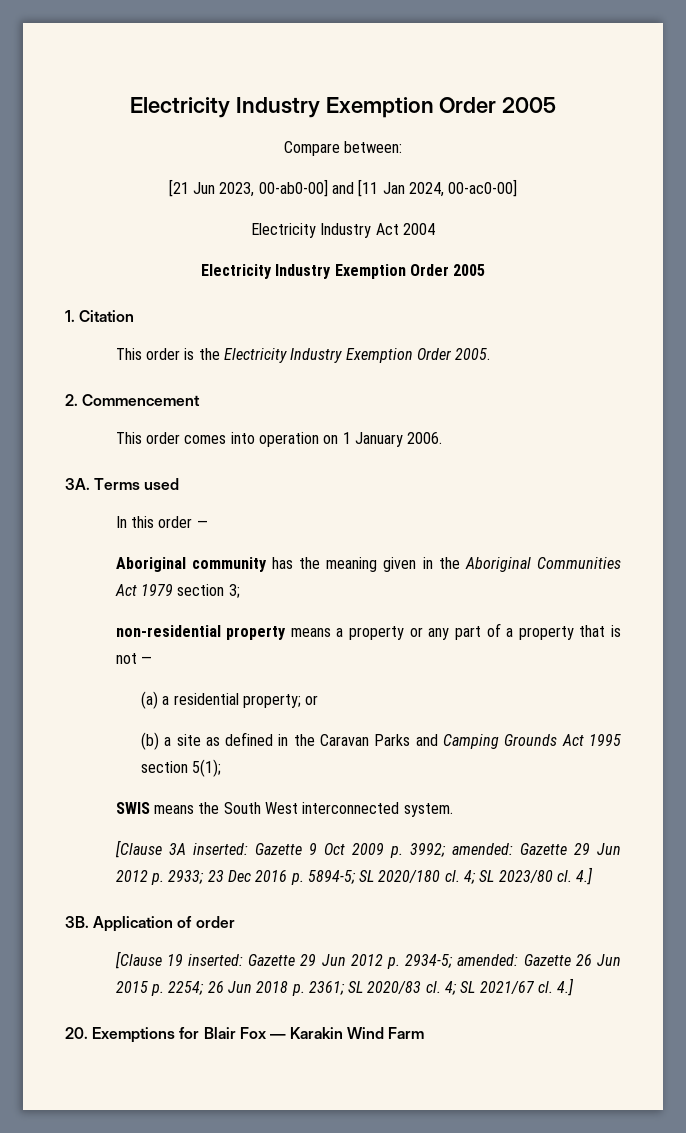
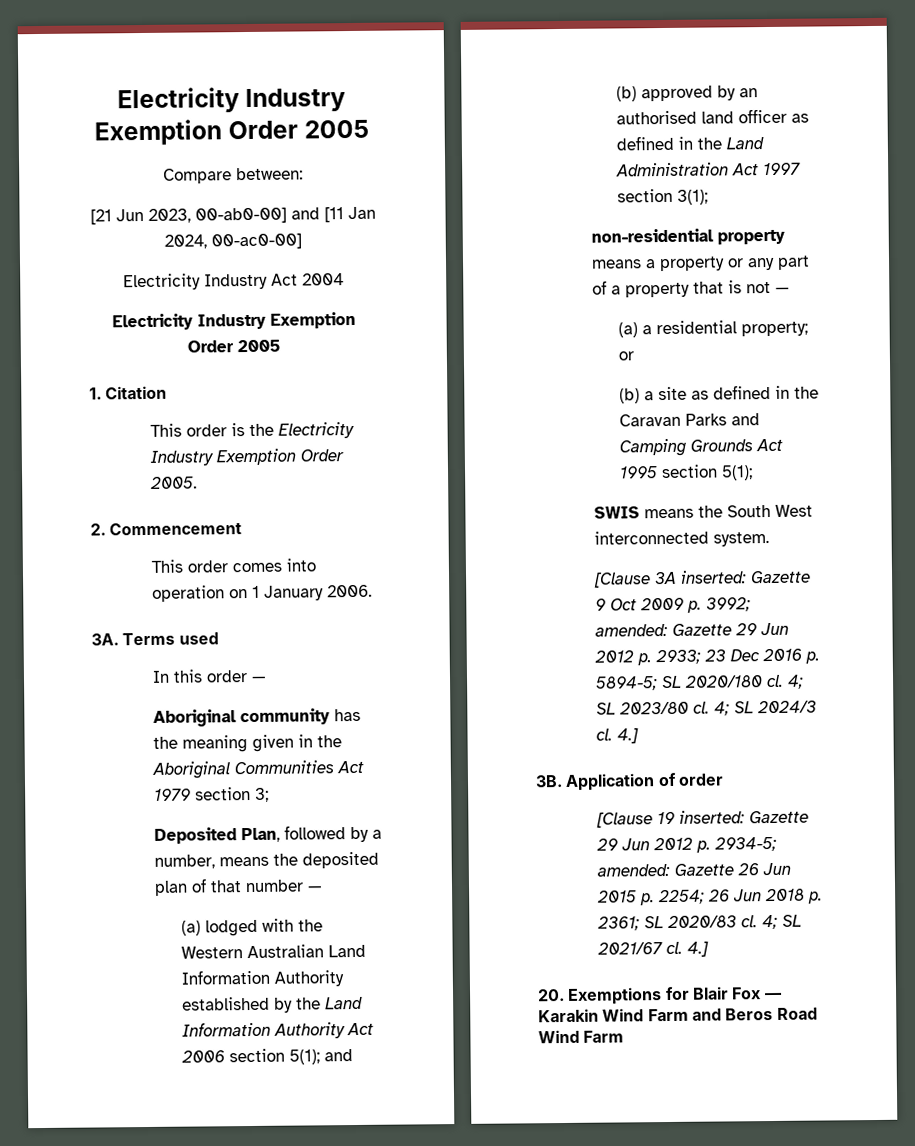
+ Deposited Plan, followed by a number, means the deposited plan of that number —
+ (a) lodged with the Western Australian Land Information Authority established by the Land Information Authority Act 2006 section 5(1); and
+ (b) approved by an authorised land officer as defined in the Land Administration Act 1997 section 3(1);
+ 4; SL 2024/3 cl.
- 20. Exemptions for Blair Fox — Karakin Wind Farm
+ 20. Exemptions for Blair Fox — Karakin Wind Farm and Beros Road Wind Farm

